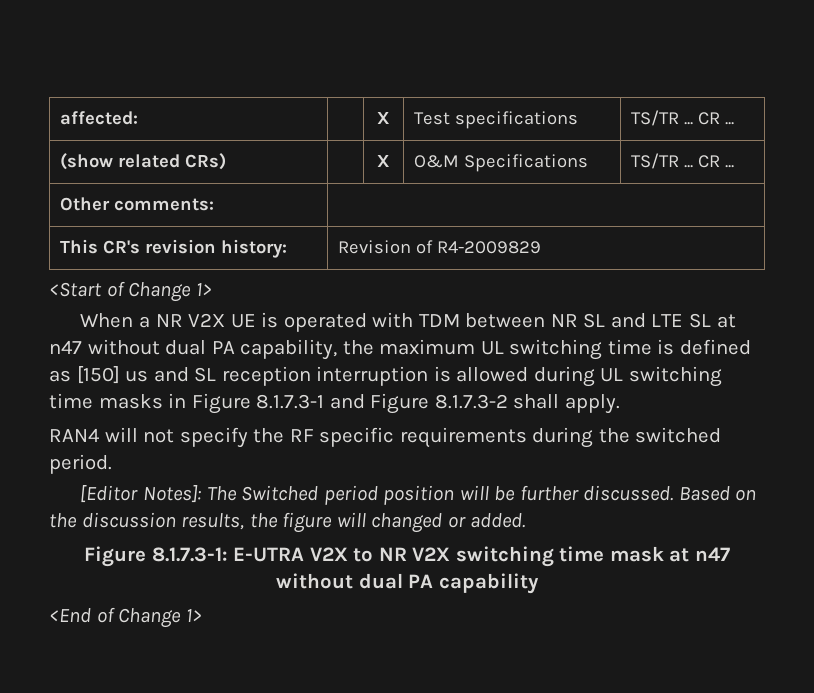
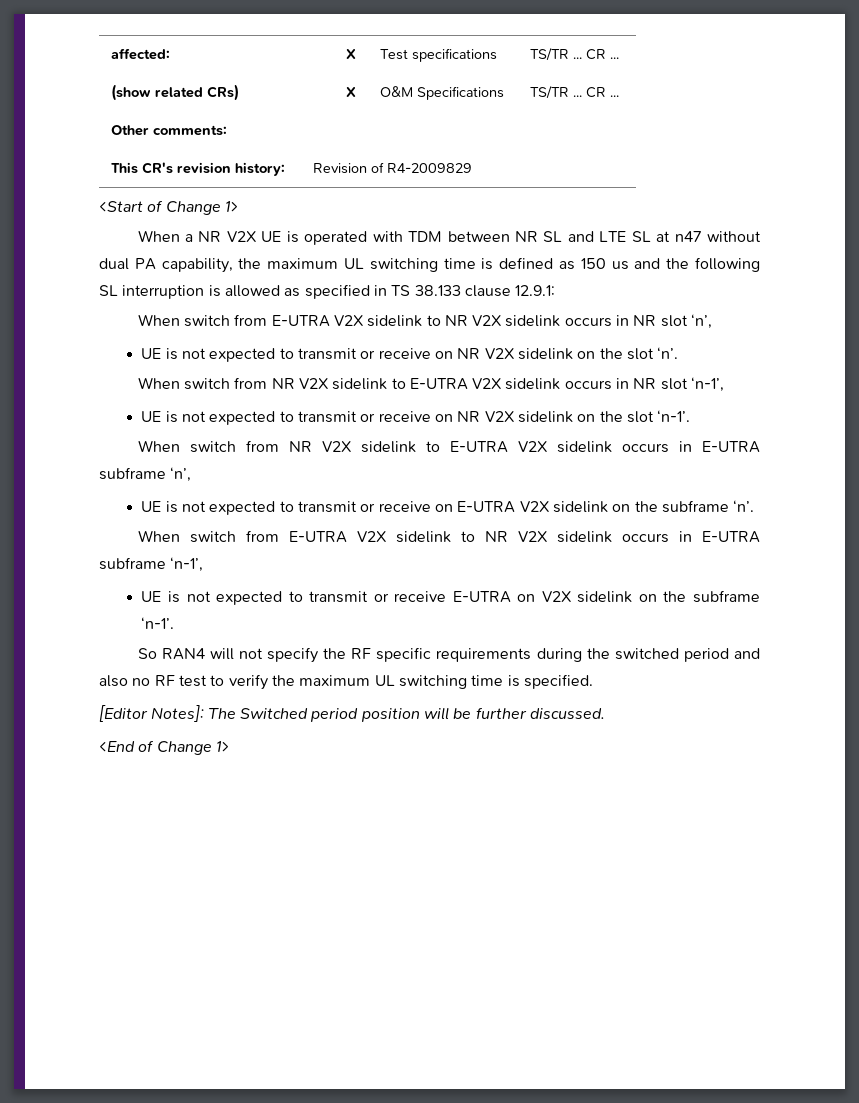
- When a NR V2X UE is operated with TDM between NR SL and LTE SL at n47 without dual PA capability, the maximum UL switching time is defined as [150] us and SL reception interruption is allowed during UL switching time masks in Figure 8.1.7.3-1 and Figure 8.1.7.3-2 shall apply.
- RAN4 will not specify the RF specific requirements during the switched period.
+ When a NR V2X UE is operated with TDM between NR SL and LTE SL at n47 without dual PA capability, the maximum UL switching time is defined as 150 us and the following SL interruption is allowed as specified in TS 38.133 clause 12.9.1:
+ When switch from E-UTRA V2X sidelink to NR V2X sidelink occurs in NR slot ‘n’,
+ UE is not expected to transmit or receive on NR V2X sidelink on the slot ‘n’.
+ When switch from NR V2X sidelink to E-UTRA V2X sidelink occurs in NR slot ‘n-1’,
+ UE is not expected to transmit or receive on NR V2X sidelink on the slot ‘n-1’.
+ When switch from NR V2X sidelink to E-UTRA V2X sidelink occurs in E-UTRA subframe ‘n’,
+ UE is not expected to transmit or receive on E-UTRA V2X sidelink on the subframe ‘n’.
+ When switch from E-UTRA V2X sidelink to NR V2X sidelink occurs in E-UTRA subframe ‘n-1’,
+ UE is not expected to transmit or receive E-UTRA on V2X sidelink on the subframe ‘n-1’.
+ So RAN4 will not specify the RF specific requirements during the switched period and also no RF test to verify the maximum UL switching time is specified.
- Based on the discussion results, the figure will changed or added.
- Figure 8.1.7.3-1: E-UTRA V2X to NR V2X switching time mask at n47 without dual PA capability

